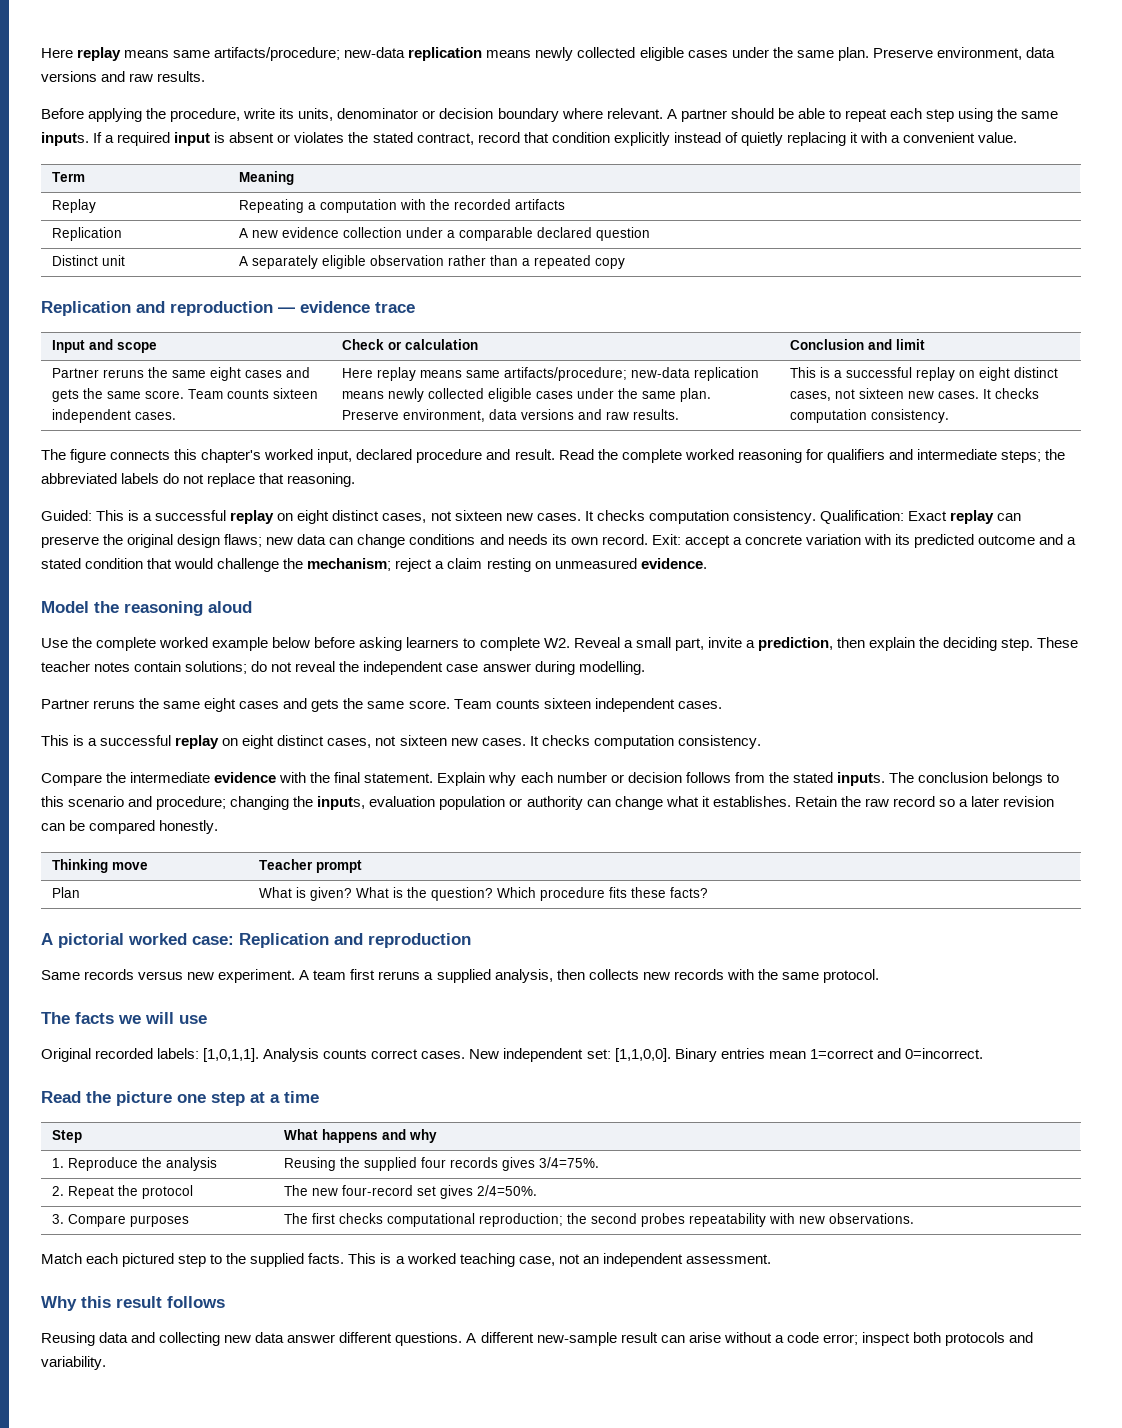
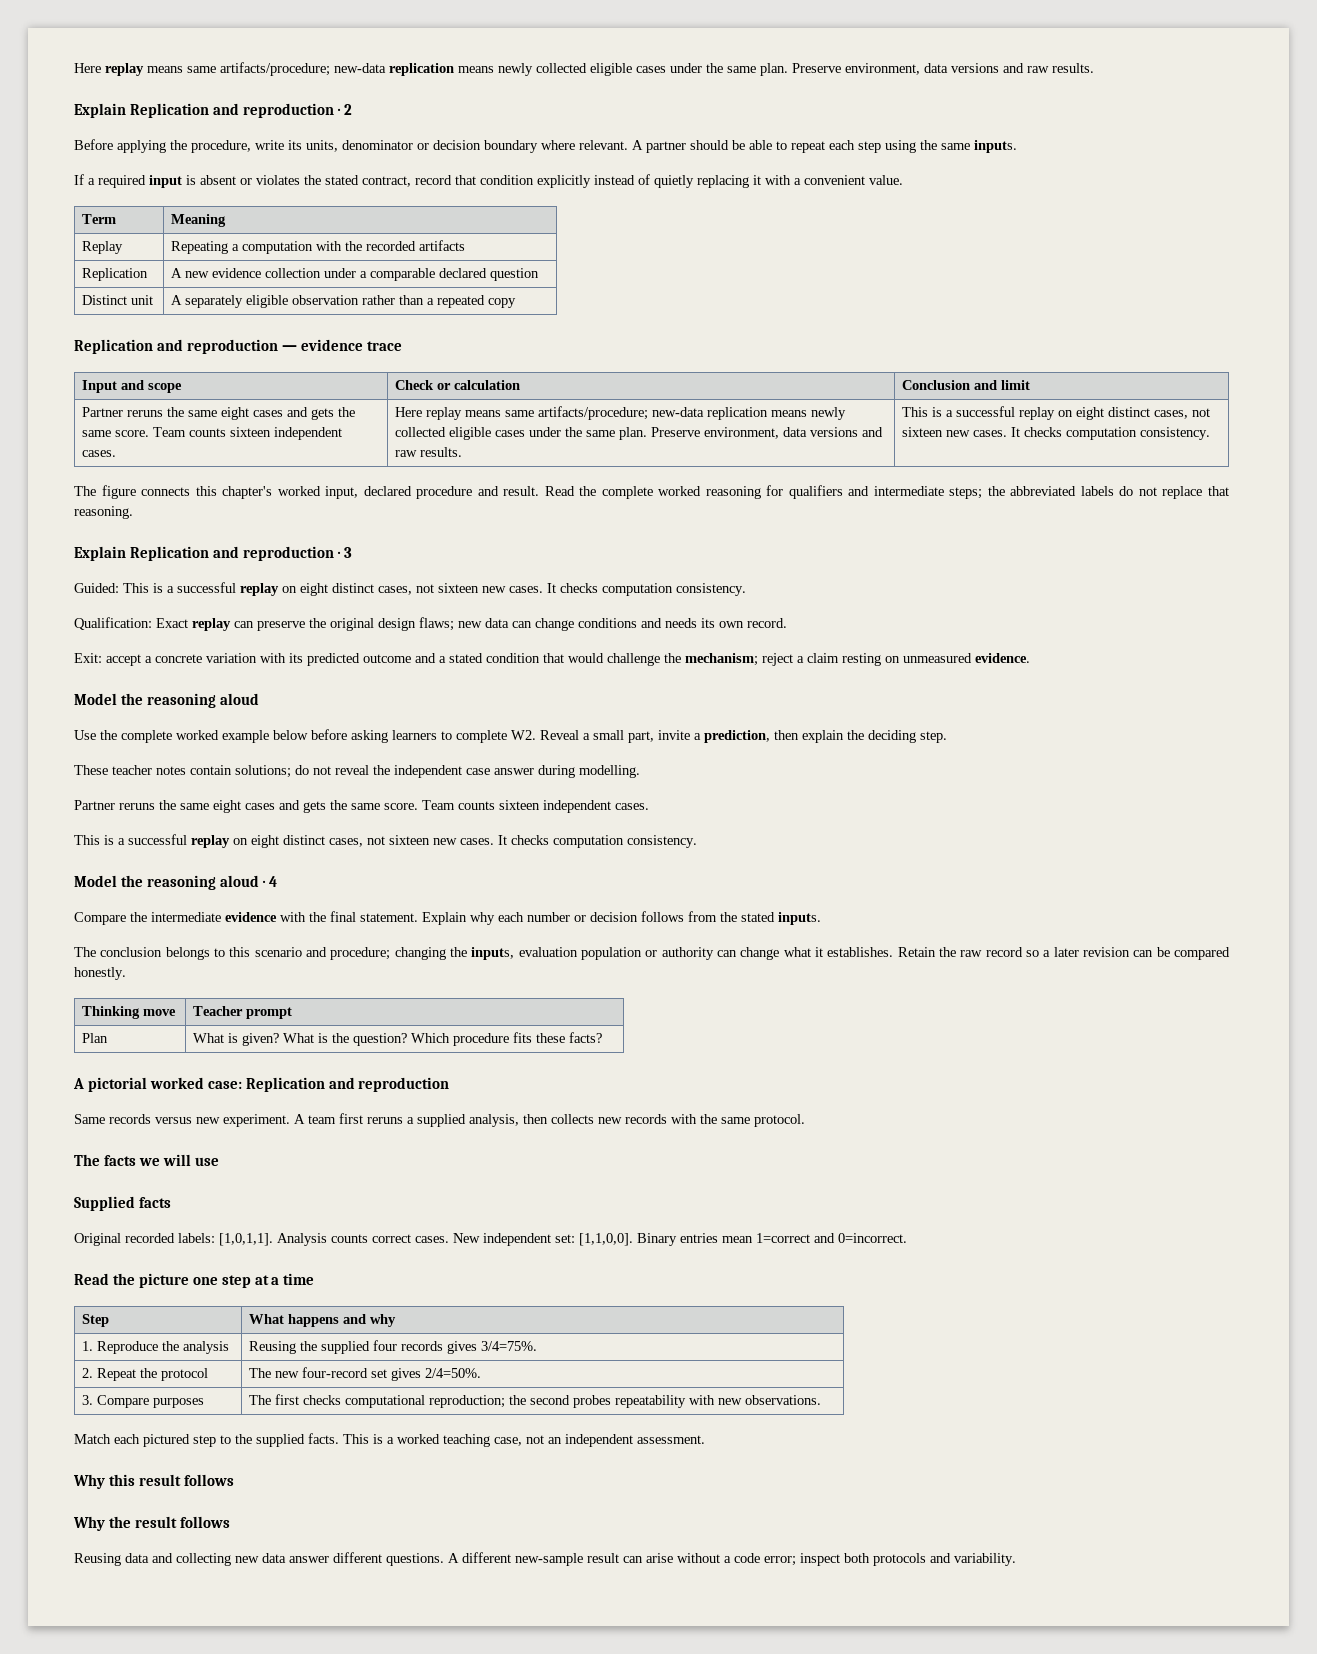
+ Explain Replication and reproduction · 2
- A partner should be able to repeat each step using the same inputs. If a required input is absent or violates the stated contract, record that condition explicitly instead of quietly replacing it with a convenient value.
+ A partner should be able to repeat each step using the same inputs.
+ If a required input is absent or violates the stated contract, record that condition explicitly instead of quietly replacing it with a convenient value.
+ Explain Replication and reproduction · 3
- Guided: This is a successful replay on eight distinct cases, not sixteen new cases. It checks computation consistency. Qualification:
+ Guided: This is a successful replay on eight distinct cases, not sixteen new cases. It checks computation consistency.
+ Qualification:
- new data can change conditions and needs its own record. Exit:
+ new data can change conditions and needs its own record.
+ Exit:
- Use the complete worked example below before asking learners to complete W2. Reveal a small part, invite a prediction, then explain the deciding step. These teacher notes contain solutions; do not reveal the independent case answer during modelling.
+ Use the complete worked example below before asking learners to complete W2. Reveal a small part, invite a prediction, then explain the deciding step.
+ These teacher notes contain solutions; do not reveal the independent case answer during modelling.
+ Model the reasoning aloud · 4
- Explain why each number or decision follows from the stated inputs. The conclusion belongs to this scenario and procedure; changing the inputs, evaluation population or authority can change what it establishes.
+ Explain why each number or decision follows from the stated inputs.
+ The conclusion belongs to this scenario and procedure; changing the inputs, evaluation population or authority can change what it establishes.
+ Supplied facts
+ Why the result follows

